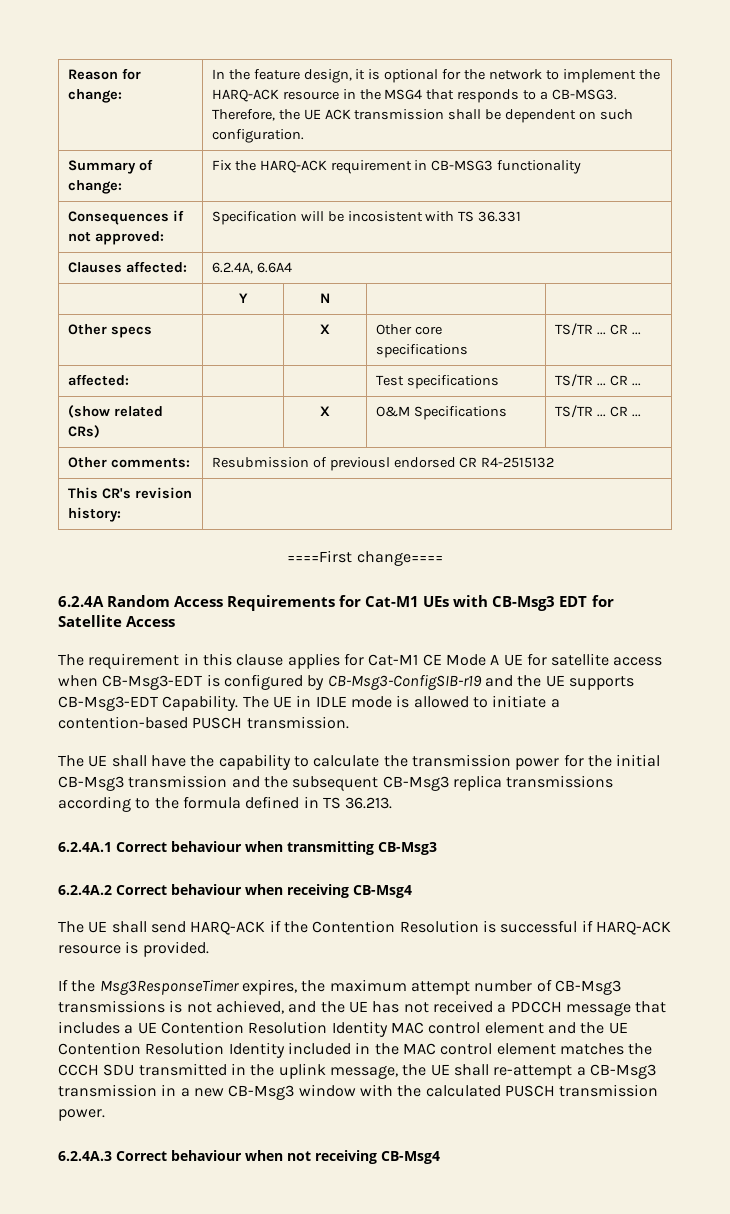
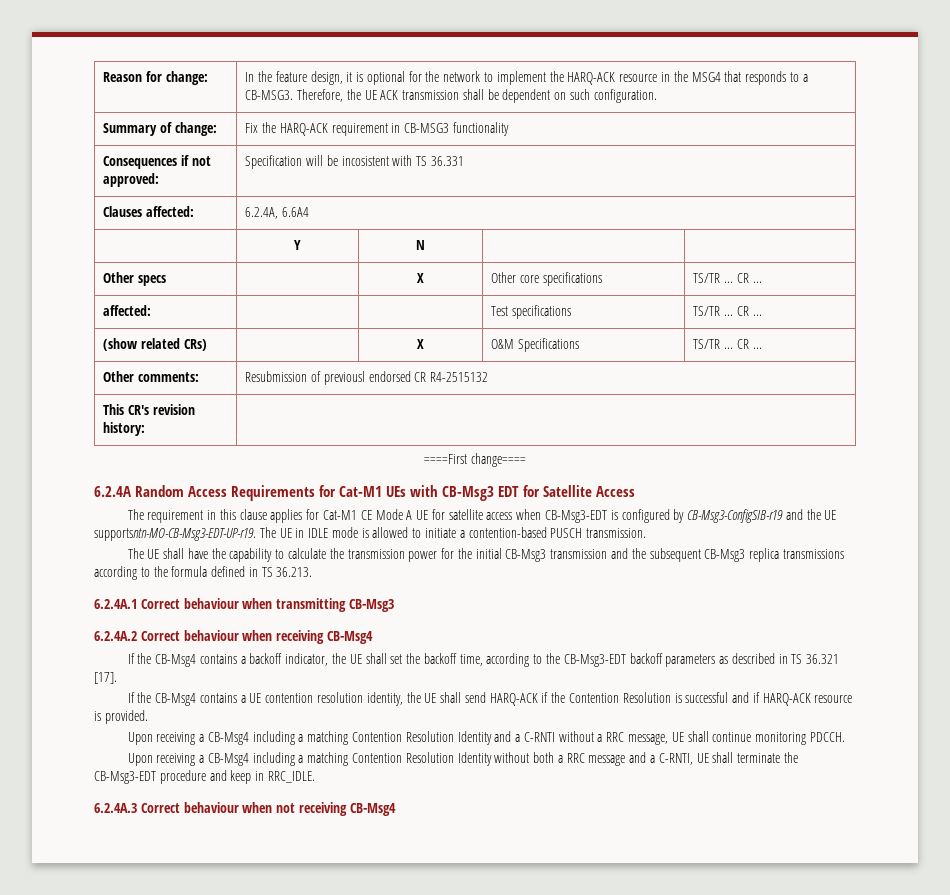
- The requirement in this clause applies for Cat-M1 CE Mode A UE for satellite access when CB-Msg3-EDT is configured by CB-Msg3-ConfigSIB-r19 and the UE supports CB-Msg3-EDT Capability.
+ The requirement in this clause applies for Cat-M1 CE Mode A UE for satellite access when CB-Msg3-EDT is configured by CB-Msg3-ConfigSIB-r19 and the UE supportsntn-MO-CB-Msg3-EDT-UP-r19.
- The UE shall send HARQ-ACK if the Contention Resolution is successful if HARQ-ACK resource is provided.
+ If the CB-Msg4 contains a backoff indicator, the UE shall set the backoff time, according to the CB-Msg3-EDT backoff parameters as described in TS 36.321 [17].
+ If the CB-Msg4 contains a UE contention resolution identity, the UE shall send HARQ-ACK if the Contention Resolution is successful and if HARQ-ACK resource is provided.
- If the Msg3ResponseTimer expires, the maximum attempt number of CB-Msg3 transmissions is not achieved, and the UE has not received a PDCCH message that includes a UE Contention Resolution Identity MAC control element and the UE Contention Resolution Identity included in the MAC control element matches the CCCH SDU transmitted in the uplink message, the UE shall re-attempt a CB-Msg3 transmission in a new CB-Msg3 window with the calculated PUSCH transmission power.
+ Upon receiving a CB-Msg4 including a matching Contention Resolution Identity and a C-RNTI without a RRC message, UE shall continue monitoring PDCCH.
+ Upon receiving a CB-Msg4 including a matching Contention Resolution Identity without both a RRC message and a C-RNTI, UE shall terminate the CB-Msg3-EDT procedure and keep in RRC_IDLE.

